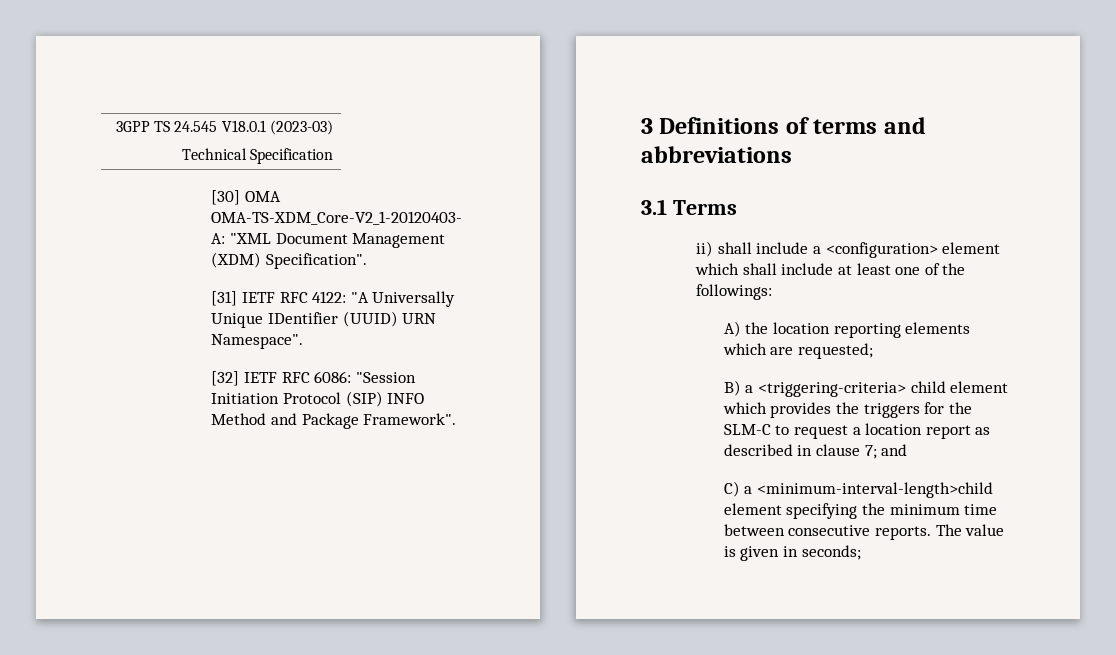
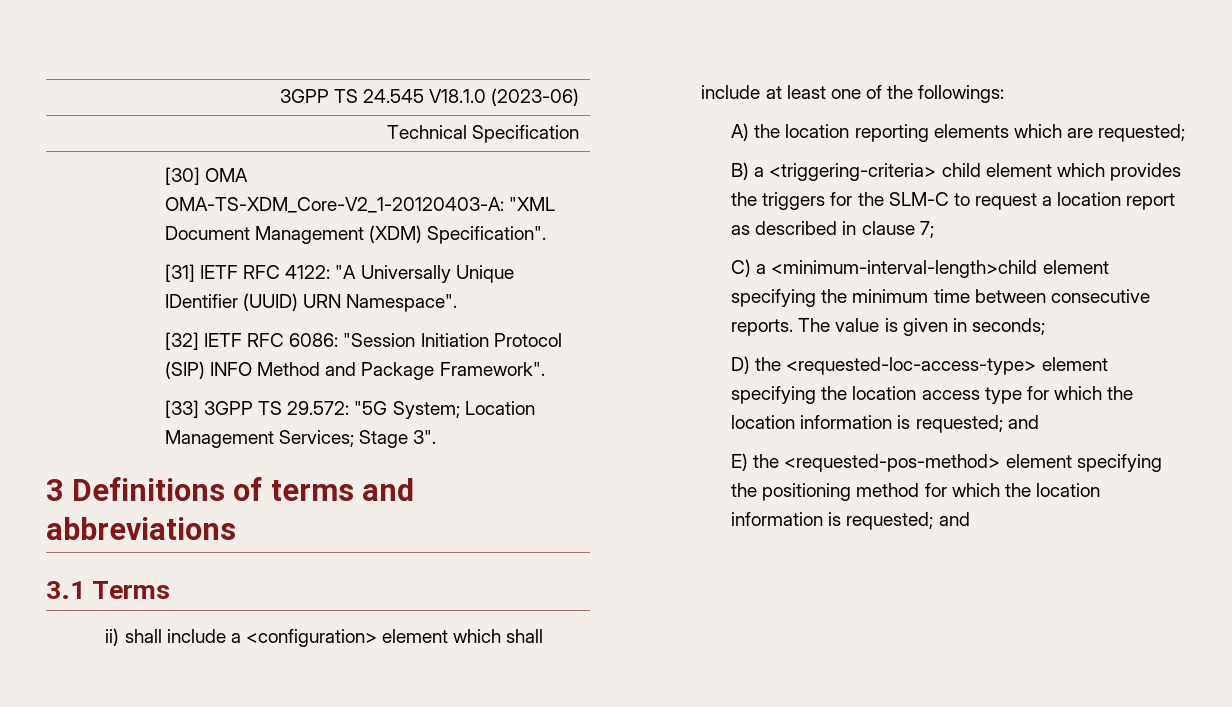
- 3GPP TS 24.545 V18.0.1 (2023-03)
+ 3GPP TS 24.545 V18.1.0 (2023-06)
+ [33] 3GPP TS 29.572: "5G System; Location Management Services; Stage 3".
- B) a <triggering-criteria> child element which provides the triggers for the SLM-C to request a location report as described in clause 7; and
+ B) a <triggering-criteria> child element which provides the triggers for the SLM-C to request a location report as described in clause 7;
+ D) the <requested-loc-access-type> element specifying the location access type for which the location information is requested; and
+ E) the <requested-pos-method> element specifying the positioning method for which the location information is requested; and

